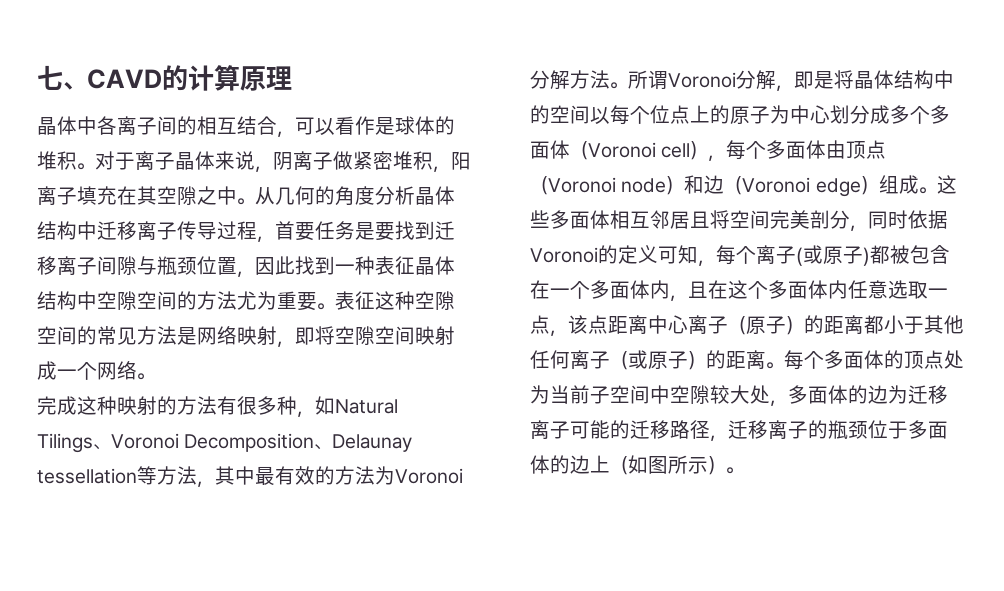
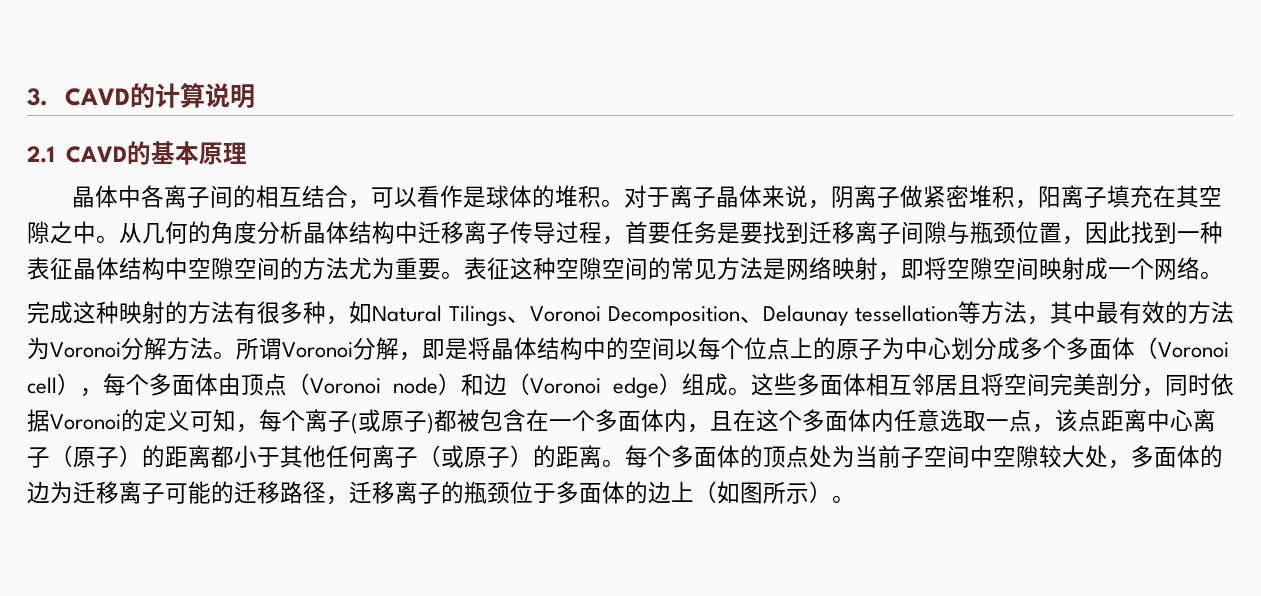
- 七、CAVD的计算原理
+ 3. CAVD的计算说明
+ 2.1 CAVD的基本原理

